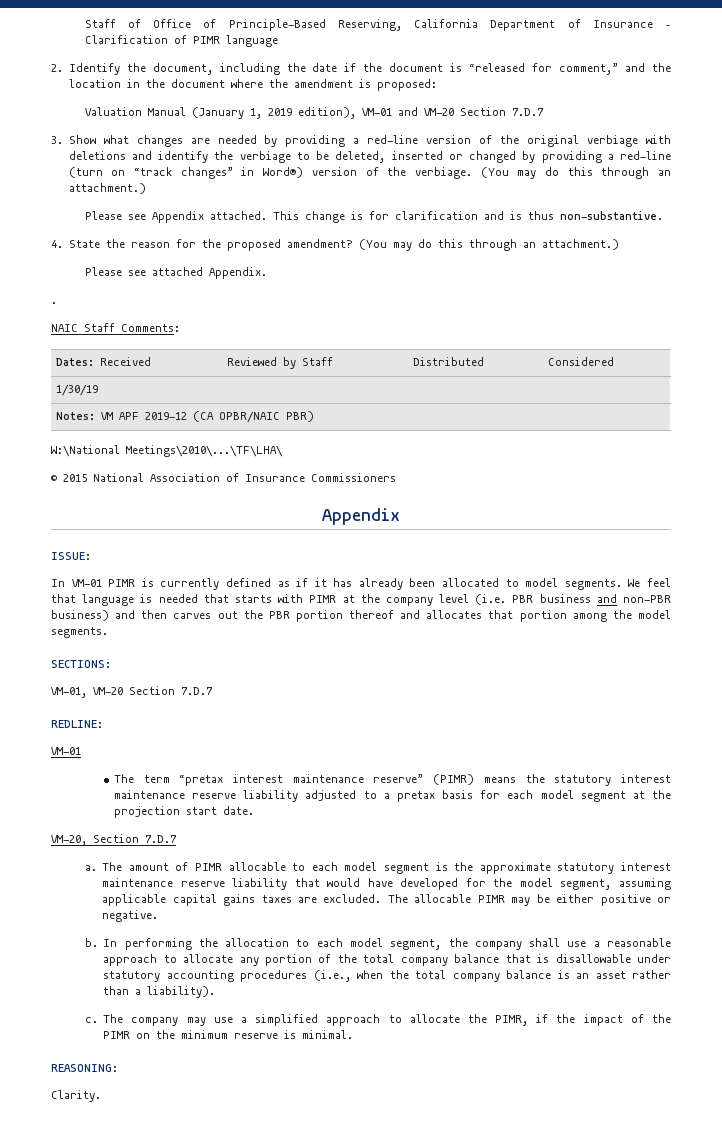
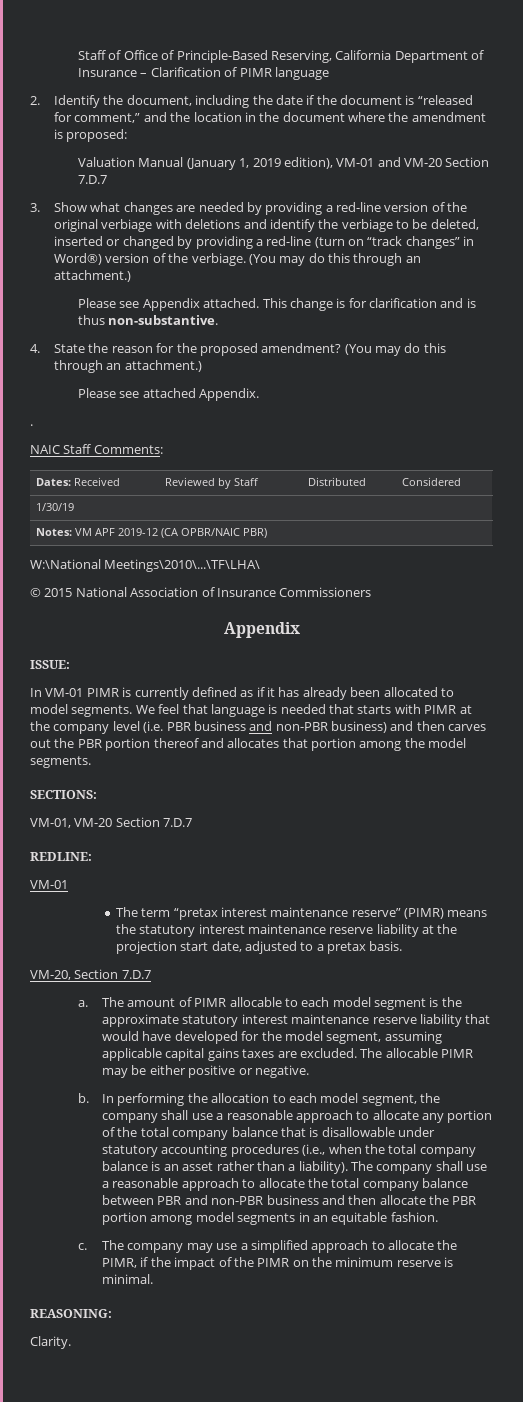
- The term “pretax interest maintenance reserve” (PIMR) means the statutory interest maintenance reserve liability adjusted to a pretax basis for each model segment at the projection start date.
+ The term “pretax interest maintenance reserve” (PIMR) means the statutory interest maintenance reserve liability at the projection start date, adjusted to a pretax basis.
+ The company shall use a reasonable approach to allocate the total company balance between PBR and non-PBR business and then allocate the PBR portion among model segments in an equitable fashion.

